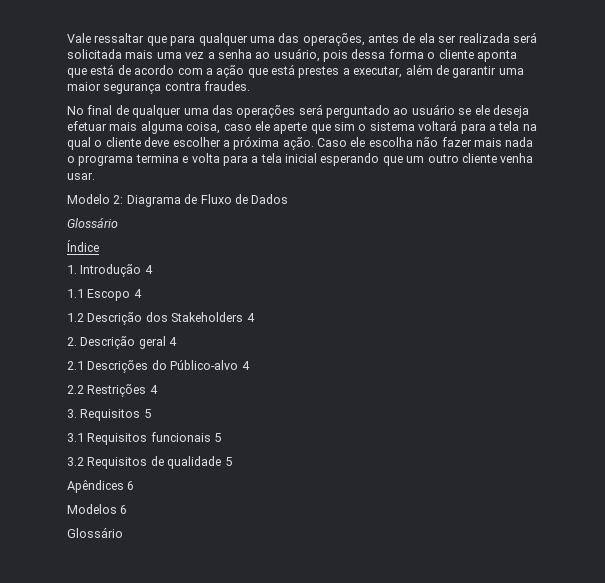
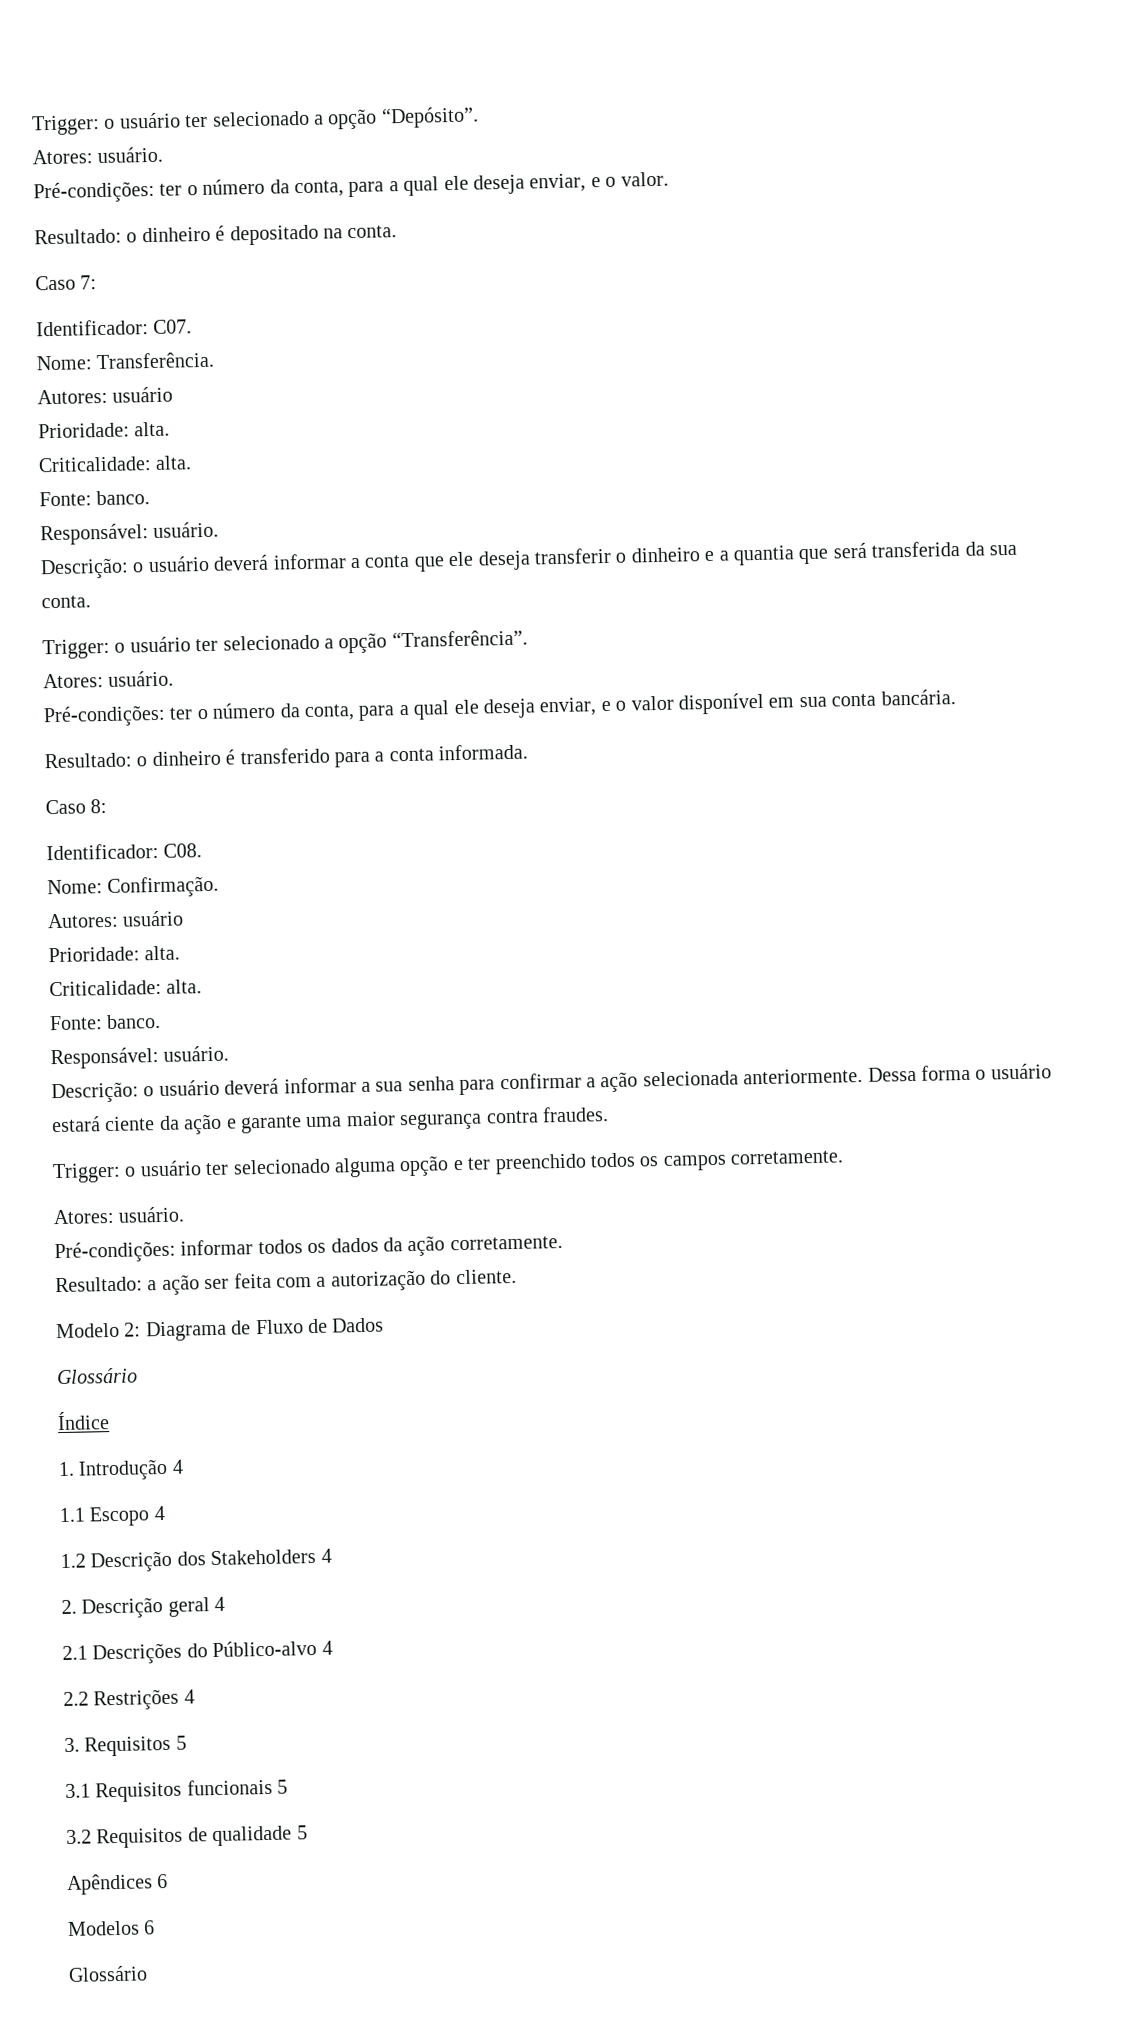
- Vale ressaltar que para qualquer uma das operações, antes de ela ser realizada será solicitada mais uma vez a senha ao usuário, pois dessa forma o cliente aponta que está de acordo com a ação que está prestes a executar, além de garantir uma maior segurança contra fraudes.
+ Trigger: o usuário ter selecionado a opção “Depósito”.
+ Atores: usuário.
+ Pré-condições: ter o número da conta, para a qual ele deseja enviar, e o valor.
+ Resultado: o dinheiro é depositado na conta.
+ Caso 7:
+ Identificador: C07.
+ Nome: Transferência.
+ Autores: usuário
+ Prioridade: alta.
+ Criticalidade: alta.
+ Fonte: banco.
+ Responsável: usuário.
+ Descrição: o usuário deverá informar a conta que ele deseja transferir o dinheiro e a quantia que será transferida da sua conta.
+ Trigger: o usuário ter selecionado a opção “Transferência”.
+ Atores: usuário.
+ Pré-condições: ter o número da conta, para a qual ele deseja enviar, e o valor disponível em sua conta bancária.
+ Resultado: o dinheiro é transferido para a conta informada.
+ Caso 8:
+ Identificador: C08.
+ Nome: Confirmação.
+ Autores: usuário
+ Prioridade: alta.
+ Criticalidade: alta.
+ Fonte: banco.
+ Responsável: usuário.
+ Descrição: o usuário deverá informar a sua senha para confirmar a ação selecionada anteriormente. Dessa forma o usuário estará ciente da ação e garante uma maior segurança contra fraudes.
- No final de qualquer uma das operações será perguntado ao usuário se ele deseja efetuar mais alguma coisa, caso ele aperte que sim o sistema voltará para a tela na qual o cliente deve escolher a próxima ação. Caso ele escolha não fazer mais nada o programa termina e volta para a tela inicial esperando que um outro cliente venha usar.
+ Trigger: o usuário ter selecionado alguma opção e ter preenchido todos os campos corretamente.
+ Atores: usuário.
+ Pré-condições: informar todos os dados da ação corretamente.
+ Resultado: a ação ser feita com a autorização do cliente.

